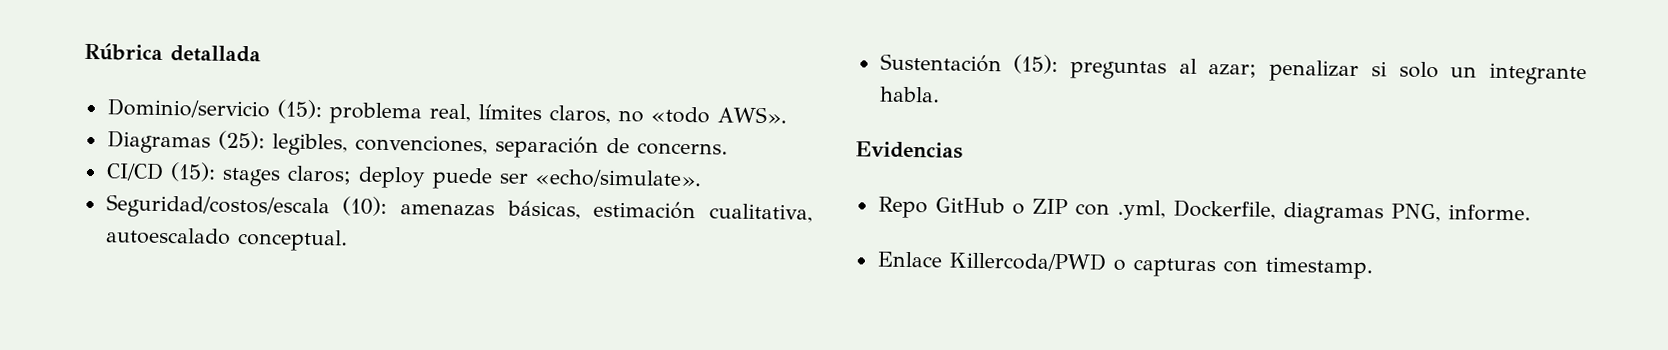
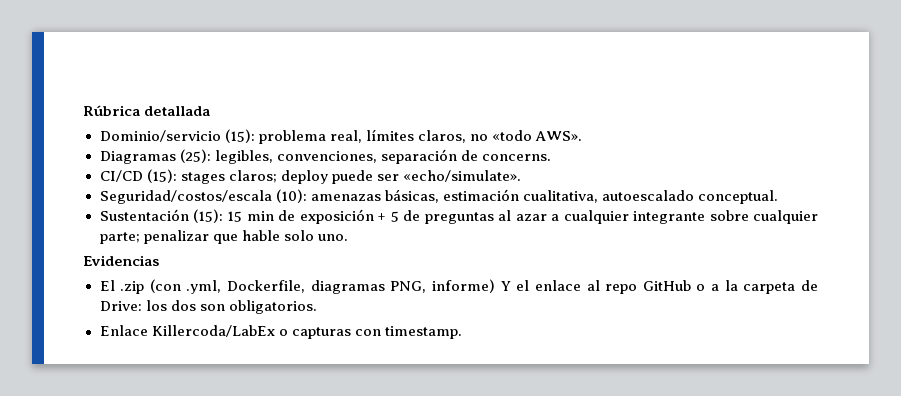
- Sustentación (15): preguntas al azar; penalizar si solo un integrante habla.
+ Sustentación (15): 15 min de exposición + 5 de preguntas al azar a cualquier integrante sobre cualquier parte; penalizar que hable solo uno.
  Evidencias
- Repo GitHub o ZIP con .yml, Dockerfile, diagramas PNG, informe.
+ El .zip (con .yml, Dockerfile, diagramas PNG, informe) Y el enlace al repo GitHub o a la carpeta de Drive: los dos son obligatorios.
- Enlace Killercoda/PWD o capturas con timestamp.
+ Enlace Killercoda/LabEx o capturas con timestamp.

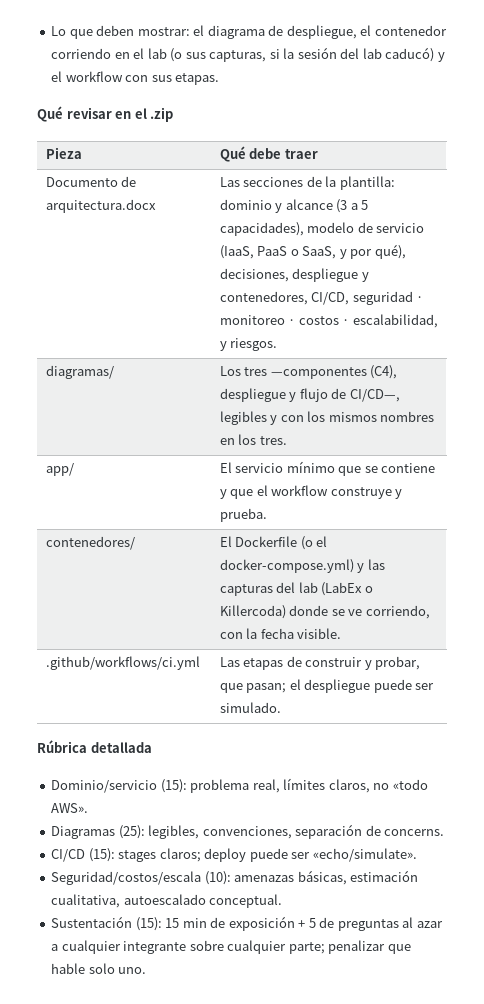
+ Lo que deben mostrar: el diagrama de despliegue, el contenedor corriendo en el lab (o sus capturas, si la sesión del lab caducó) y el workflow con sus etapas.
+ Qué revisar en el .zip
+ Pieza | Qué debe traer
+ Documento de arquitectura.docx | Las secciones de la plantilla: dominio y alcance (3 a 5 capacidades), modelo de servicio (IaaS, PaaS o SaaS, y por qué), decisiones, despliegue y contenedores, CI/CD, seguridad · monitoreo · costos · escalabilidad, y riesgos.
+ diagramas/ | Los tres —componentes (C4), despliegue y flujo de CI/CD—, legibles y con los mismos nombres en los tres.
+ app/ | El servicio mínimo que se contiene y que el workflow construye y prueba.
+ contenedores/ | El Dockerfile (o el docker-compose.yml) y las capturas del lab (LabEx o Killercoda) donde se ve corriendo, con la fecha visible.
+ .github/workflows/ci.yml | Las etapas de construir y probar, que pasan; el despliegue puede ser simulado.
- Evidencias
- El .zip (con .yml, Dockerfile, diagramas PNG, informe) Y el enlace al repo GitHub o a la carpeta de Drive: los dos son obligatorios.
- Enlace Killercoda/LabEx o capturas con timestamp.

